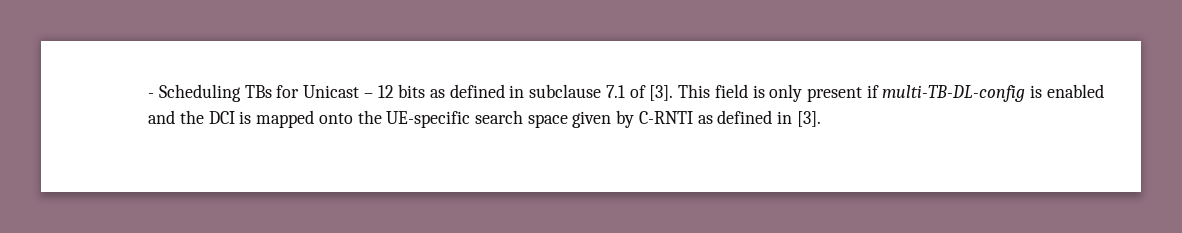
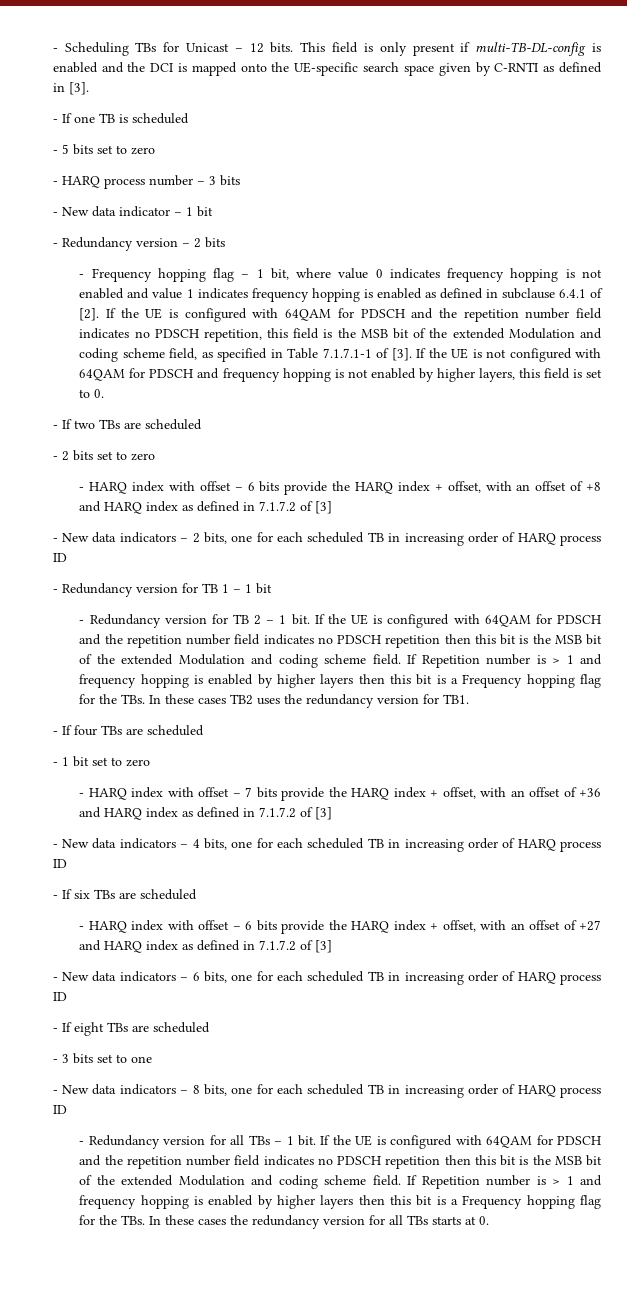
- - Scheduling TBs for Unicast – 12 bits as defined in subclause 7.1 of [3].
+ - Scheduling TBs for Unicast – 12 bits.
+ - If one TB is scheduled
+ - 5 bits set to zero
+ - HARQ process number – 3 bits
+ - New data indicator – 1 bit
+ - Redundancy version – 2 bits
+ - Frequency hopping flag – 1 bit, where value 0 indicates frequency hopping is not enabled and value 1 indicates frequency hopping is enabled as defined in subclause 6.4.1 of [2]. If the UE is configured with 64QAM for PDSCH and the repetition number field indicates no PDSCH repetition, this field is the MSB bit of the extended Modulation and coding scheme field, as specified in Table 7.1.7.1-1 of [3]. If the UE is not configured with 64QAM for PDSCH and frequency hopping is not enabled by higher layers, this field is set to 0.
+ - If two TBs are scheduled
+ - 2 bits set to zero
+ - HARQ index with offset – 6 bits provide the HARQ index + offset, with an offset of +8 and HARQ index as defined in 7.1.7.2 of [3]
+ - New data indicators – 2 bits, one for each scheduled TB in increasing order of HARQ process ID
+ - Redundancy version for TB 1 – 1 bit
+ - Redundancy version for TB 2 – 1 bit. If the UE is configured with 64QAM for PDSCH and the repetition number field indicates no PDSCH repetition then this bit is the MSB bit of the extended Modulation and coding scheme field. If Repetition number is > 1 and frequency hopping is enabled by higher layers then this bit is a Frequency hopping flag for the TBs. In these cases TB2 uses the redundancy version for TB1.
+ - If four TBs are scheduled
+ - 1 bit set to zero
+ - HARQ index with offset – 7 bits provide the HARQ index + offset, with an offset of +36 and HARQ index as defined in 7.1.7.2 of [3]
+ - New data indicators – 4 bits, one for each scheduled TB in increasing order of HARQ process ID
+ - If six TBs are scheduled
+ - HARQ index with offset – 6 bits provide the HARQ index + offset, with an offset of +27 and HARQ index as defined in 7.1.7.2 of [3]
+ - New data indicators – 6 bits, one for each scheduled TB in increasing order of HARQ process ID
+ - If eight TBs are scheduled
+ - 3 bits set to one
+ - New data indicators – 8 bits, one for each scheduled TB in increasing order of HARQ process ID
+ - Redundancy version for all TBs – 1 bit. If the UE is configured with 64QAM for PDSCH and the repetition number field indicates no PDSCH repetition then this bit is the MSB bit of the extended Modulation and coding scheme field. If Repetition number is > 1 and frequency hopping is enabled by higher layers then this bit is a Frequency hopping flag for the TBs. In these cases the redundancy version for all TBs starts at 0.

